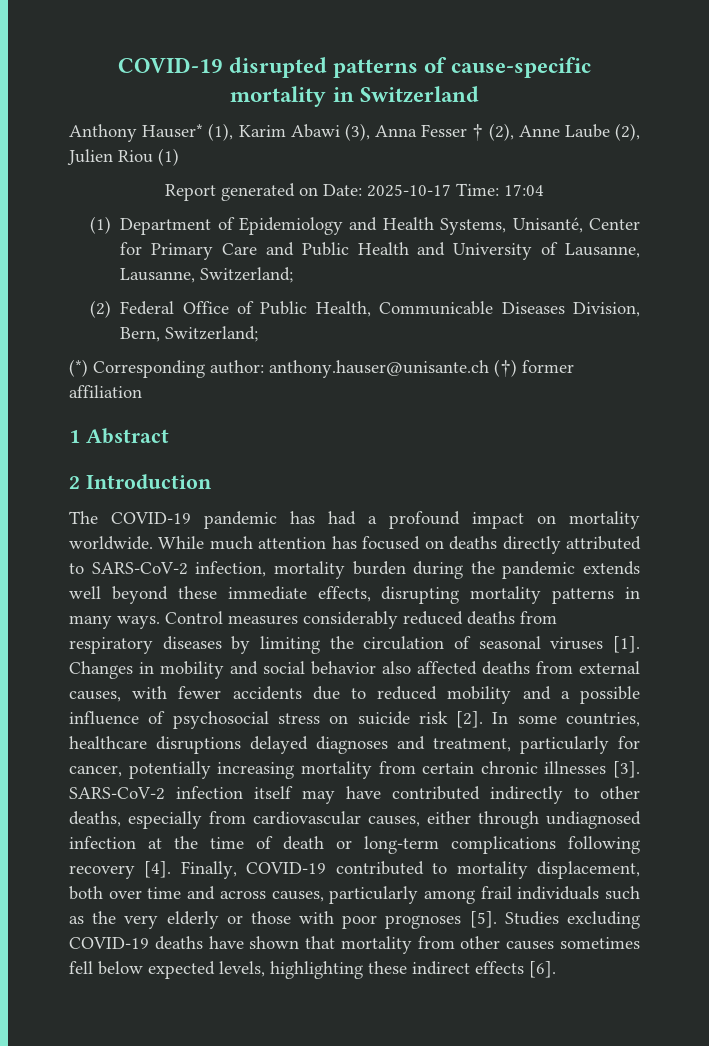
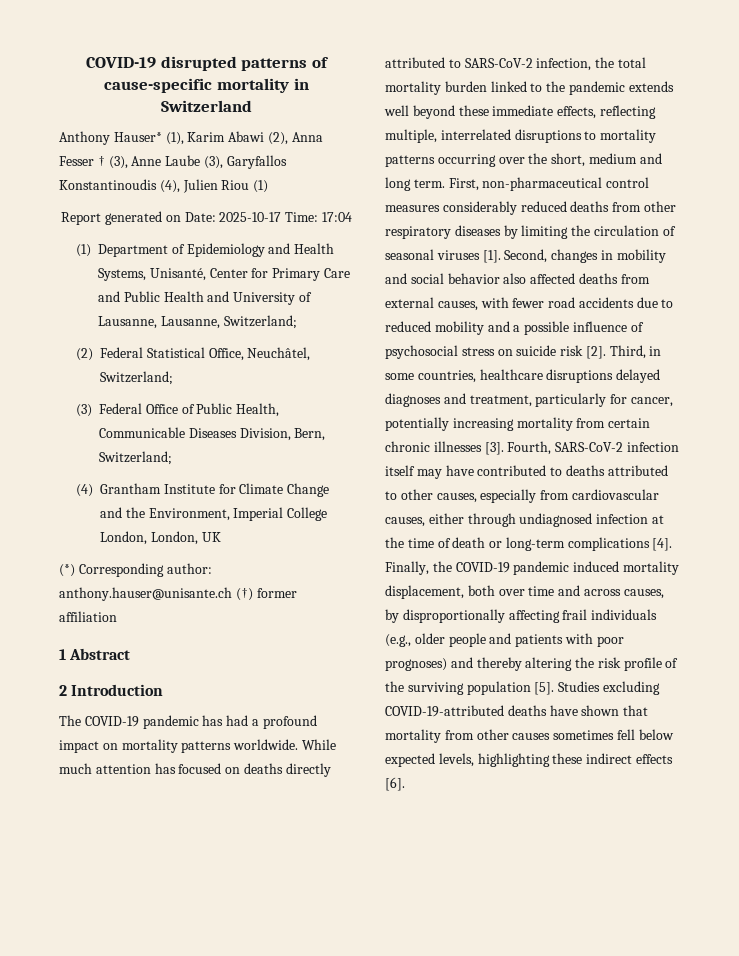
- Anthony Hauser* (1), Karim Abawi (3), Anna Fesser † (2), Anne Laube (2), Julien Riou (1)
+ Anthony Hauser* (1), Karim Abawi (2), Anna Fesser † (3), Anne Laube (3), Garyfallos Konstantinoudis (4), Julien Riou (1)
- (2) Federal Office of Public Health, Communicable Diseases Division, Bern, Switzerland;
+ (2) Federal Statistical Office, Neuchâtel, Switzerland;
+ (3) Federal Office of Public Health, Communicable Diseases Division, Bern, Switzerland;
+ (4) Grantham Institute for Climate Change and the Environment, Imperial College London, London, UK
- The COVID-19 pandemic has had a profound impact on mortality worldwide.
+ The COVID-19 pandemic has had a profound impact on mortality patterns worldwide.
- While much attention has focused on deaths directly attributed to SARS-CoV-2 infection, mortality burden during the pandemic extends well beyond these immediate effects, disrupting mortality patterns in many ways. Control measures considerably reduced deaths from respiratory diseases by limiting the circulation of seasonal viruses [1].
+ While much attention has focused on deaths directly attributed to SARS-CoV-2 infection, the total mortality burden linked to the pandemic extends well beyond these immediate effects, reflecting multiple, interrelated disruptions to mortality patterns occurring over the short, medium and long term. First, non-pharmaceutical control measures considerably reduced deaths from other respiratory diseases by limiting the circulation of seasonal viruses [1].
- Changes in mobility and social behavior also affected deaths from external causes, with fewer accidents due to reduced mobility and a possible influence of psychosocial stress on suicide risk [2].
+ Second, changes in mobility and social behavior also affected deaths from external causes, with fewer road accidents due to reduced mobility and a possible influence of psychosocial stress on suicide risk [2].
- In some countries, healthcare disruptions delayed diagnoses and treatment, particularly for cancer, potentially increasing mortality from certain chronic illnesses [3].
+ Third, in some countries, healthcare disruptions delayed diagnoses and treatment, particularly for cancer, potentially increasing mortality from certain chronic illnesses [3].
- SARS-CoV-2 infection itself may have contributed indirectly to other deaths, especially from cardiovascular causes, either through undiagnosed infection at the time of death or long-term complications following recovery [4]. Finally, COVID-19 contributed to mortality displacement, both over time and across causes, particularly among frail individuals such as the very elderly or those with poor prognoses [5].
+ Fourth, SARS-CoV-2 infection itself may have contributed to deaths attributed to other causes, especially from cardiovascular causes, either through undiagnosed infection at the time of death or long-term complications [4]. Finally, the COVID-19 pandemic induced mortality displacement, both over time and across causes, by disproportionally affecting frail individuals (e.g., older people and patients with poor prognoses) and thereby altering the risk profile of the surviving population [5].
- Studies excluding COVID-19 deaths have shown that mortality from other causes sometimes fell below expected levels, highlighting these indirect effects [6].
+ Studies excluding COVID-19-attributed deaths have shown that mortality from other causes sometimes fell below expected levels, highlighting these indirect effects [6].

